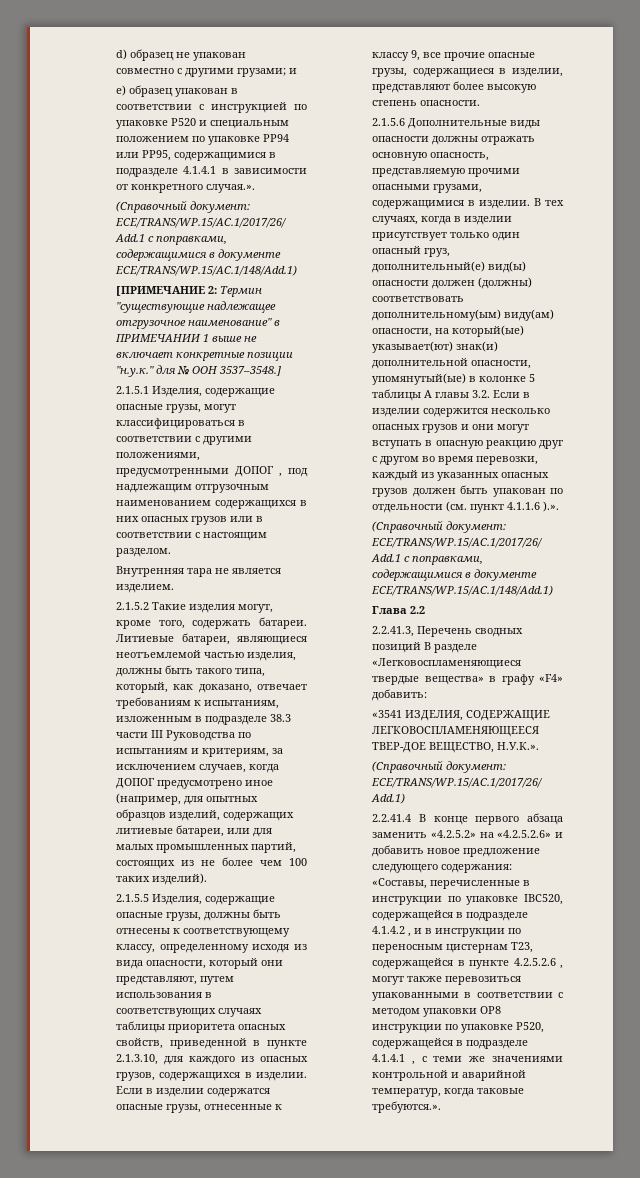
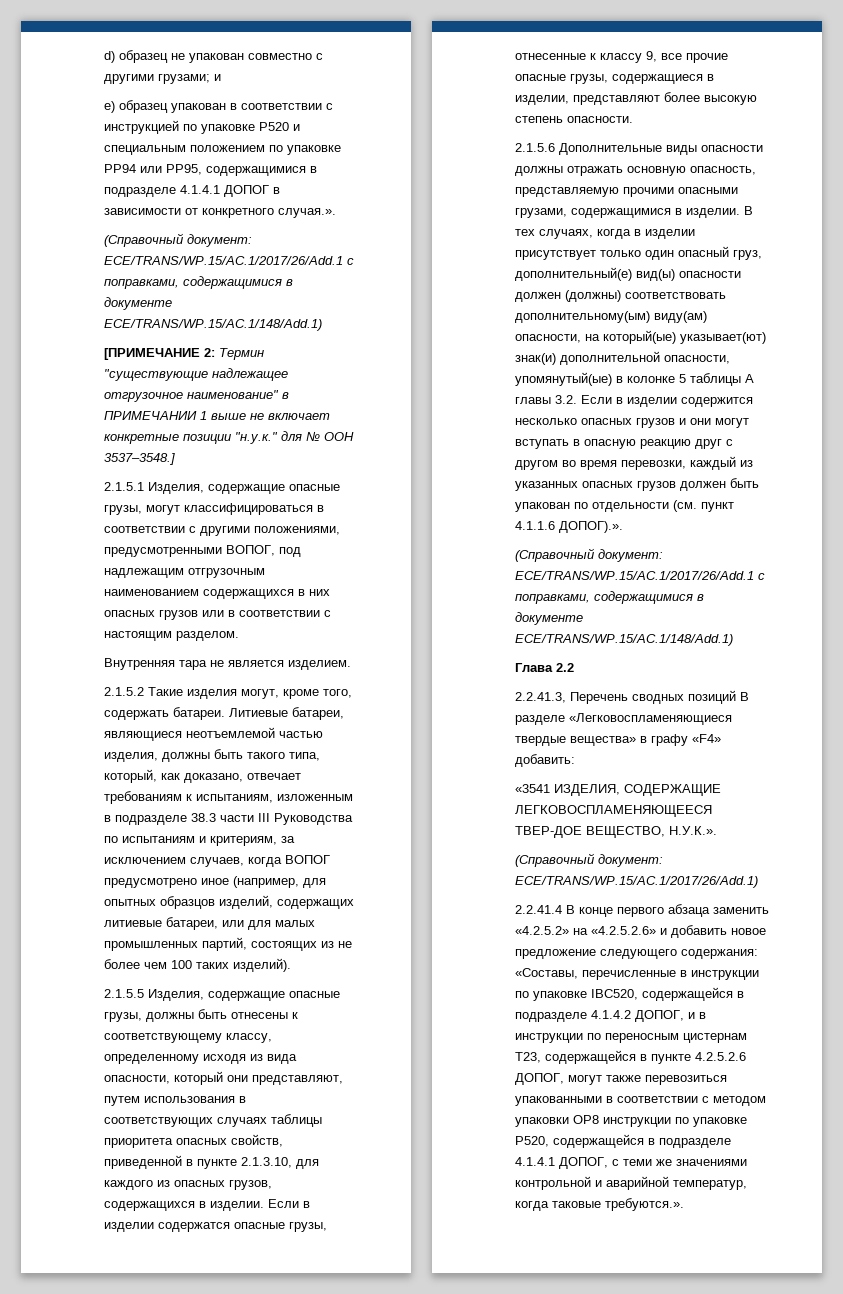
- e) образец упакован в соответствии с инструкцией по упаковке P520 и специальным положением по упаковке PP94 или PP95, содержащимися в подразделе 4.1.4.1 в зависимости от конкретного случая.».
+ e) образец упакован в соответствии с инструкцией по упаковке P520 и специальным положением по упаковке PP94 или PP95, содержащимися в подразделе 4.1.4.1 ДОПОГ в зависимости от конкретного случая.».
- 2.1.5.1 Изделия, содержащие опасные грузы, могут классифицироваться в соответствии с другими положениями, предусмотренными ДОПОГ , под надлежащим отгрузочным наименованием содержащихся в них опасных грузов или в соответствии с настоящим разделом.
+ 2.1.5.1 Изделия, содержащие опасные грузы, могут классифицироваться в соответствии с другими положениями, предусмотренными ВОПОГ, под надлежащим отгрузочным наименованием содержащихся в них опасных грузов или в соответствии с настоящим разделом.
- Литиевые батареи, являющиеся неотъемлемой частью изделия, должны быть такого типа, который, как доказано, отвечает требованиям к испытаниям, изложенным в подразделе 38.3 части III Руководства по испытаниям и критериям, за исключением случаев, когда ДОПОГ предусмотрено иное (например, для опытных образцов изделий, содержащих литиевые батареи, или для малых промышленных партий, состоящих из не более чем 100 таких изделий).
+ Литиевые батареи, являющиеся неотъемлемой частью изделия, должны быть такого типа, который, как доказано, отвечает требованиям к испытаниям, изложенным в подразделе 38.3 части III Руководства по испытаниям и критериям, за исключением случаев, когда ВОПОГ предусмотрено иное (например, для опытных образцов изделий, содержащих литиевые батареи, или для малых промышленных партий, состоящих из не более чем 100 таких изделий).
- В тех случаях, когда в изделии присутствует только один опасный груз, дополнительный(е) вид(ы) опасности должен (должны) соответствовать дополнительному(ым) виду(ам) опасности, на который(ые) указывает(ют) знак(и) дополнительной опасности, упомянутый(ые) в колонке 5 таблицы А главы 3.2. Если в изделии содержится несколько опасных грузов и они могут вступать в опасную реакцию друг с другом во время перевозки, каждый из указанных опасных грузов должен быть упакован по отдельности (см. пункт 4.1.1.6 ).».
+ В тех случаях, когда в изделии присутствует только один опасный груз, дополнительный(е) вид(ы) опасности должен (должны) соответствовать дополнительному(ым) виду(ам) опасности, на который(ые) указывает(ют) знак(и) дополнительной опасности, упомянутый(ые) в колонке 5 таблицы А главы 3.2. Если в изделии содержится несколько опасных грузов и они могут вступать в опасную реакцию друг с другом во время перевозки, каждый из указанных опасных грузов должен быть упакован по отдельности (см. пункт 4.1.1.6 ДОПОГ).».
- «Составы, перечисленные в инструкции по упаковке IBC520, содержащейся в подразделе 4.1.4.2 , и в инструкции по переносным цистернам Т23, содержащейся в пункте 4.2.5.2.6 , могут также перевозиться упакованными в соответствии с методом упаковки OP8 инструкции по упаковке P520, содержащейся в подразделе 4.1.4.1 , с теми же значениями контрольной и аварийной температур, когда таковые требуются.».
+ «Составы, перечисленные в инструкции по упаковке IBC520, содержащейся в подразделе 4.1.4.2 ДОПОГ, и в инструкции по переносным цистернам Т23, содержащейся в пункте 4.2.5.2.6 ДОПОГ, могут также перевозиться упакованными в соответствии с методом упаковки OP8 инструкции по упаковке P520, содержащейся в подразделе 4.1.4.1 ДОПОГ, с теми же значениями контрольной и аварийной температур, когда таковые требуются.».

